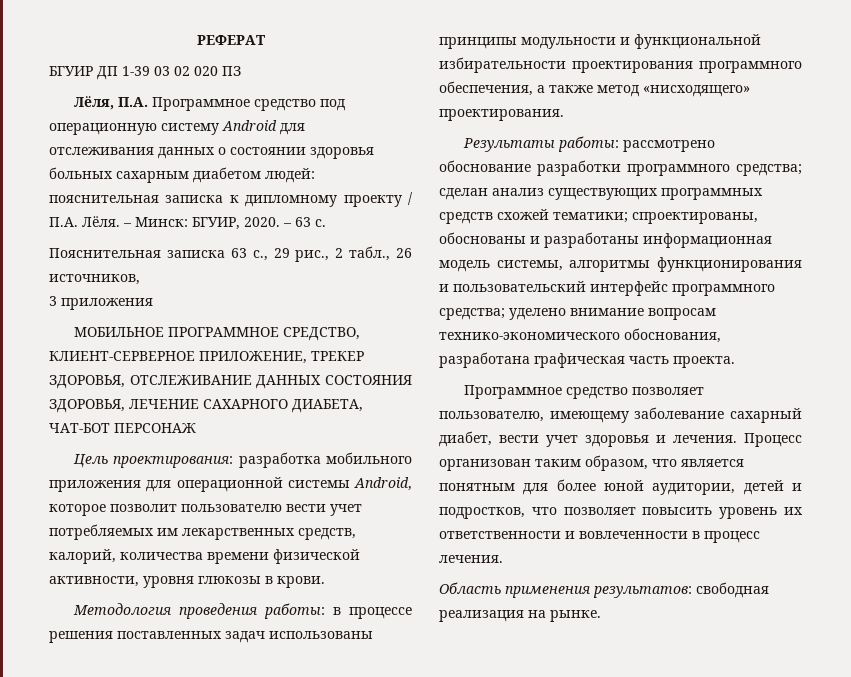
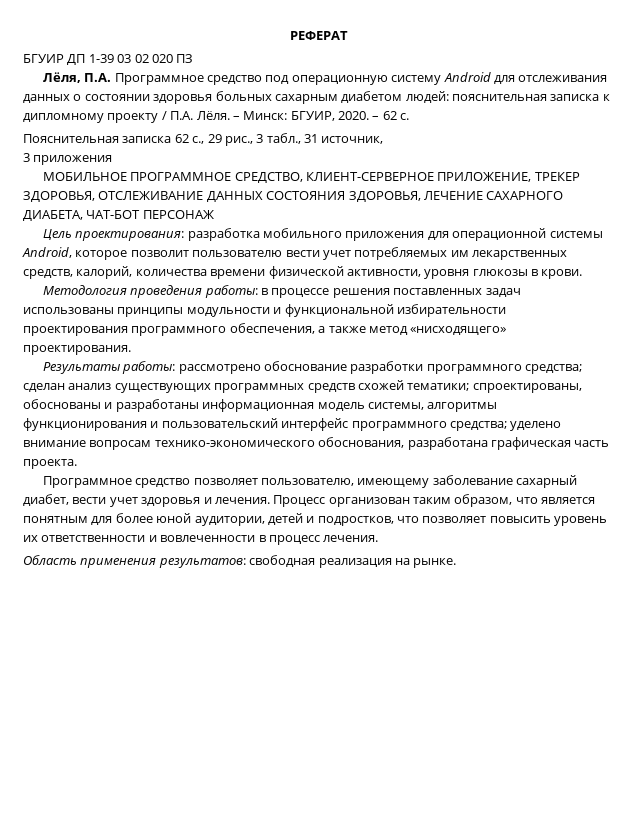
- – 63 с.
+ – 62 с.
- Пояснительная записка 63 с., 29 рис., 2 табл., 26 источников,
+ Пояснительная записка 62 с., 29 рис., 3 табл., 31 источник,

